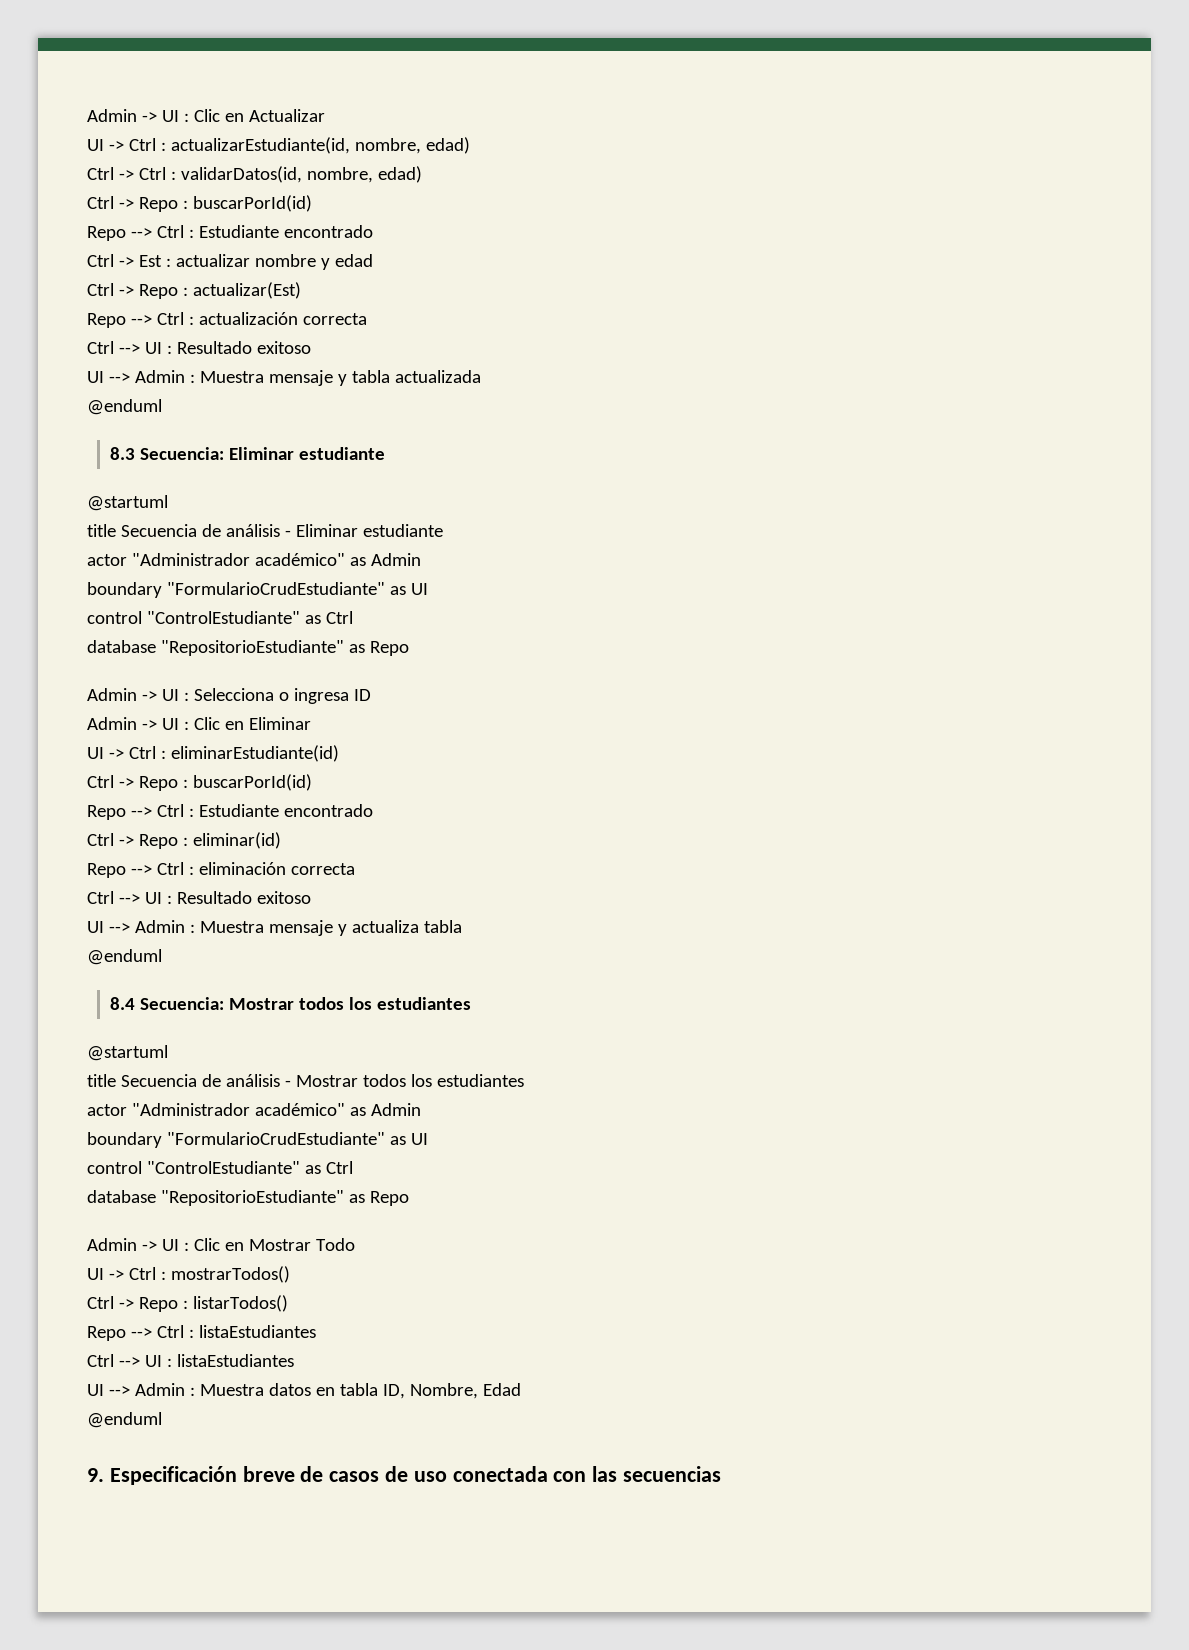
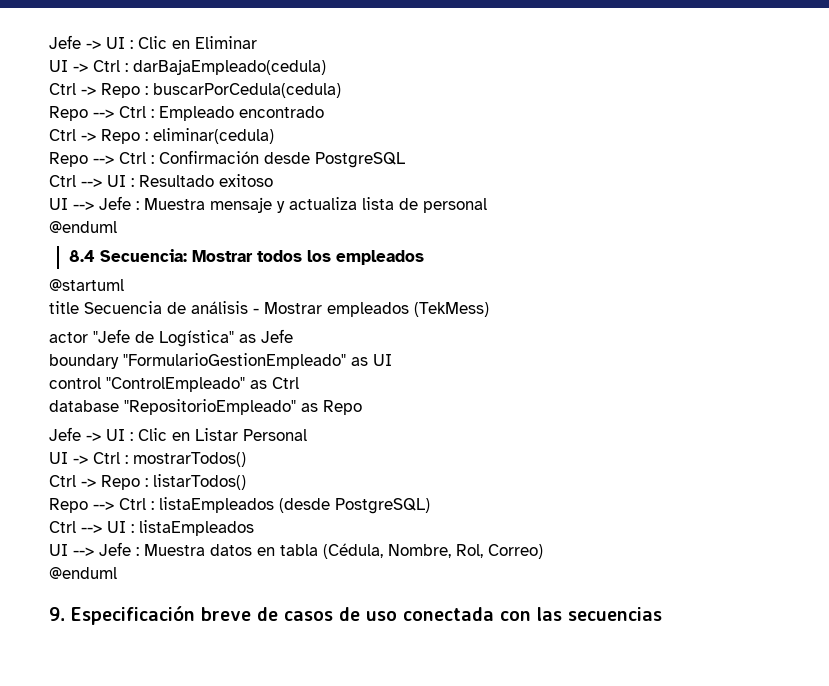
- Admin -> UI : Clic en Actualizar
- UI -> Ctrl : actualizarEstudiante(id, nombre, edad)
- Ctrl -> Ctrl : validarDatos(id, nombre, edad)
- Ctrl -> Repo : buscarPorId(id)
- Repo --> Ctrl : Estudiante encontrado
- Ctrl -> Est : actualizar nombre y edad
- Ctrl -> Repo : actualizar(Est)
- Repo --> Ctrl : actualización correcta
- Ctrl --> UI : Resultado exitoso
- UI --> Admin : Muestra mensaje y tabla actualizada
- @enduml
- 8.3 Secuencia: Eliminar estudiante
- @startuml
- title Secuencia de análisis - Eliminar estudiante
- actor "Administrador académico" as Admin
- boundary "FormularioCrudEstudiante" as UI
- control "ControlEstudiante" as Ctrl
- database "RepositorioEstudiante" as Repo
- Admin -> UI : Selecciona o ingresa ID
- Admin -> UI : Clic en Eliminar
+ Jefe -> UI : Clic en Eliminar
- UI -> Ctrl : eliminarEstudiante(id)
- Ctrl -> Repo : buscarPorId(id)
- Repo --> Ctrl : Estudiante encontrado
+ UI -> Ctrl : darBajaEmpleado(cedula)
+ Ctrl -> Repo : buscarPorCedula(cedula)
+ Repo --> Ctrl : Empleado encontrado
- Ctrl -> Repo : eliminar(id)
- Repo --> Ctrl : eliminación correcta
+ Ctrl -> Repo : eliminar(cedula)
+ Repo --> Ctrl : Confirmación desde PostgreSQL
  Ctrl --> UI : Resultado exitoso
- UI --> Admin : Muestra mensaje y actualiza tabla
+ UI --> Jefe : Muestra mensaje y actualiza lista de personal
- 8.4 Secuencia: Mostrar todos los estudiantes
+ 8.4 Secuencia: Mostrar todos los empleados
- title Secuencia de análisis - Mostrar todos los estudiantes
- actor "Administrador académico" as Admin
- boundary "FormularioCrudEstudiante" as UI
- control "ControlEstudiante" as Ctrl
- database "RepositorioEstudiante" as Repo
- Admin -> UI : Clic en Mostrar Todo
+ title Secuencia de análisis - Mostrar empleados (TekMess)
+ actor "Jefe de Logística" as Jefe
+ boundary "FormularioGestionEmpleado" as UI
+ control "ControlEmpleado" as Ctrl
+ database "RepositorioEmpleado" as Repo
+ Jefe -> UI : Clic en Listar Personal
- Repo --> Ctrl : listaEstudiantes
- Ctrl --> UI : listaEstudiantes
- UI --> Admin : Muestra datos en tabla ID, Nombre, Edad
+ Repo --> Ctrl : listaEmpleados (desde PostgreSQL)
+ Ctrl --> UI : listaEmpleados
+ UI --> Jefe : Muestra datos en tabla (Cédula, Nombre, Rol, Correo)

